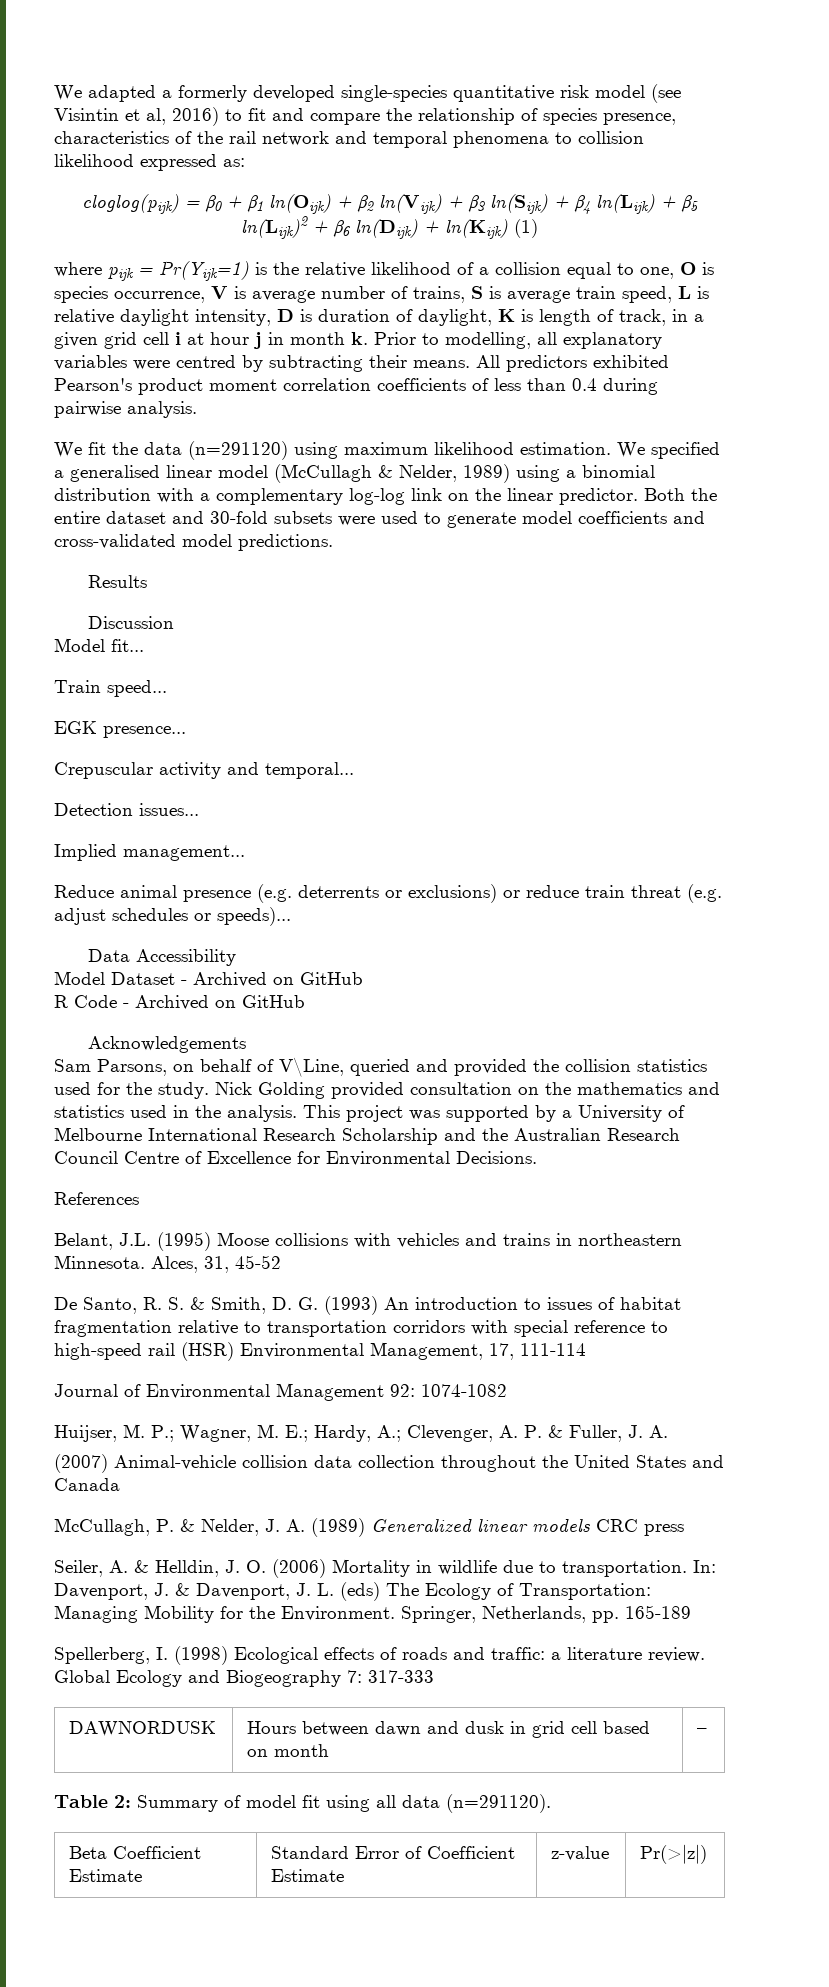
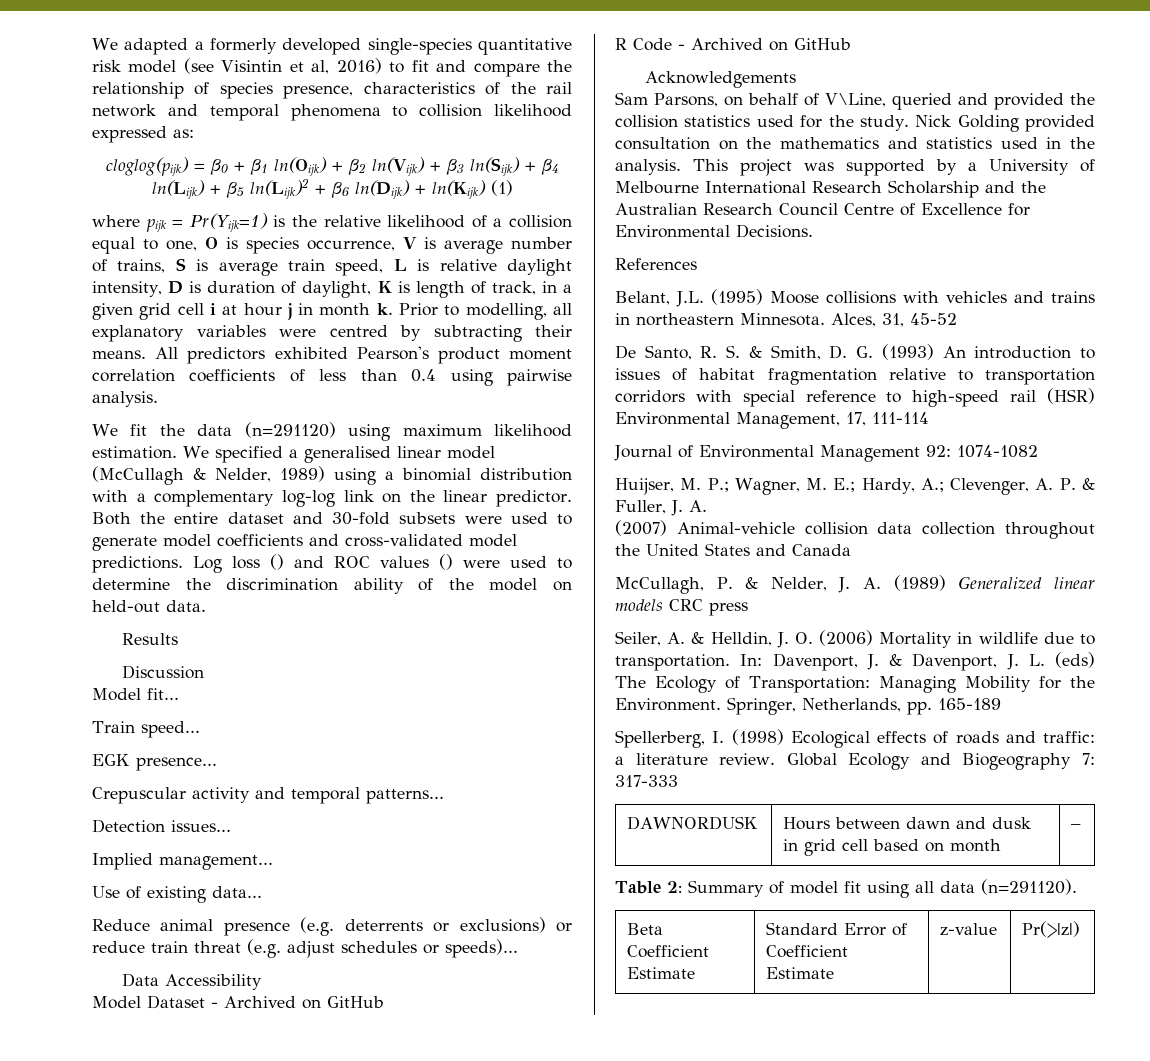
- All predictors exhibited Pearson's product moment correlation coefficients of less than 0.4 during pairwise analysis.
+ All predictors exhibited Pearson's product moment correlation coefficients of less than 0.4 using pairwise analysis.
+ Log loss () and ROC values () were used to determine the discrimination ability of the model on held-out data.
- Crepuscular activity and temporal...
+ Crepuscular activity and temporal patterns...
+ Use of existing data...

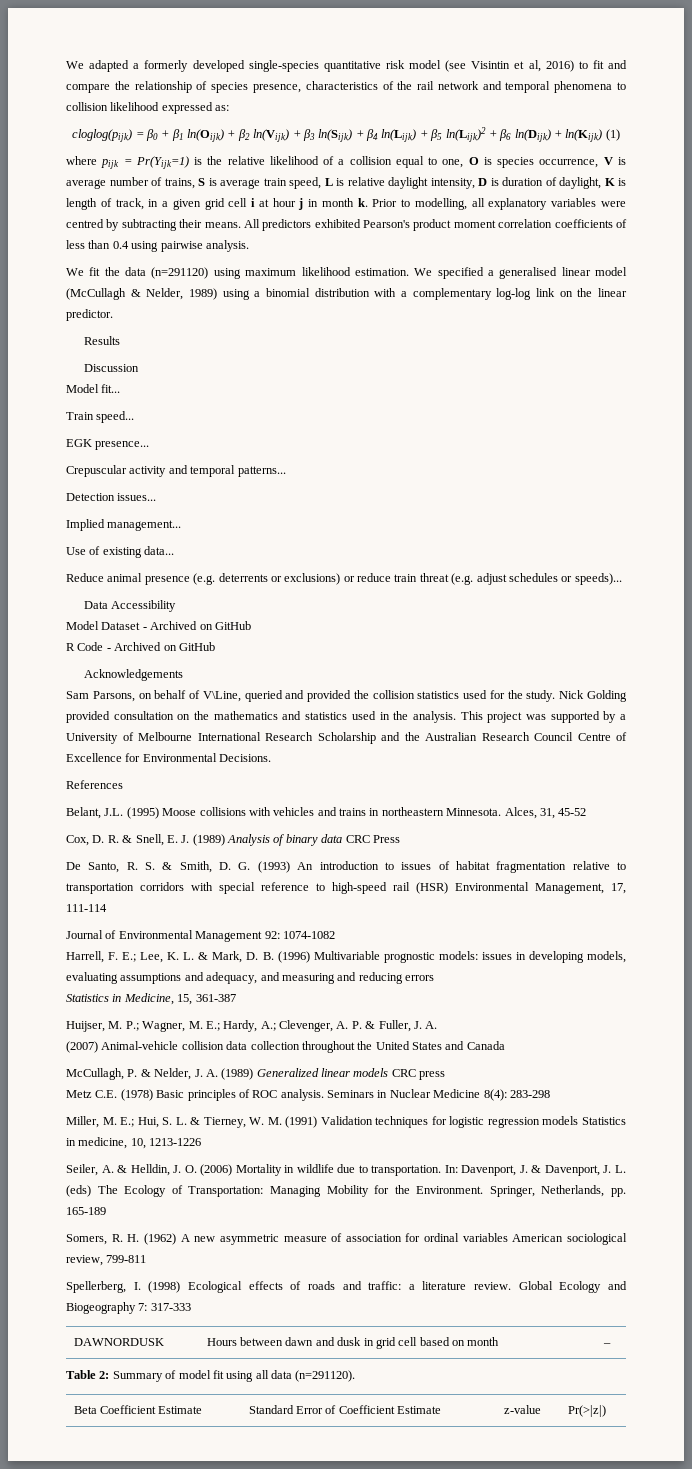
- Both the entire dataset and 30-fold subsets were used to generate model coefficients and cross-validated model predictions. Log loss () and ROC values () were used to determine the discrimination ability of the model on held-out data.
+ Cox, D. R. & Snell, E. J. (1989) Analysis of binary data CRC Press
+ Harrell, F. E.; Lee, K. L. & Mark, D. B. (1996) Multivariable prognostic models: issues in developing models, evaluating assumptions and adequacy, and measuring and reducing errors
+ Statistics in Medicine, 15, 361-387
+ Metz C.E. (1978) Basic principles of ROC analysis. Seminars in Nuclear Medicine 8(4): 283-298
+ Miller, M. E.; Hui, S. L. & Tierney, W. M. (1991) Validation techniques for logistic regression models Statistics in medicine, 10, 1213-1226
+ Somers, R. H. (1962) A new asymmetric measure of association for ordinal variables American sociological review, 799-811

